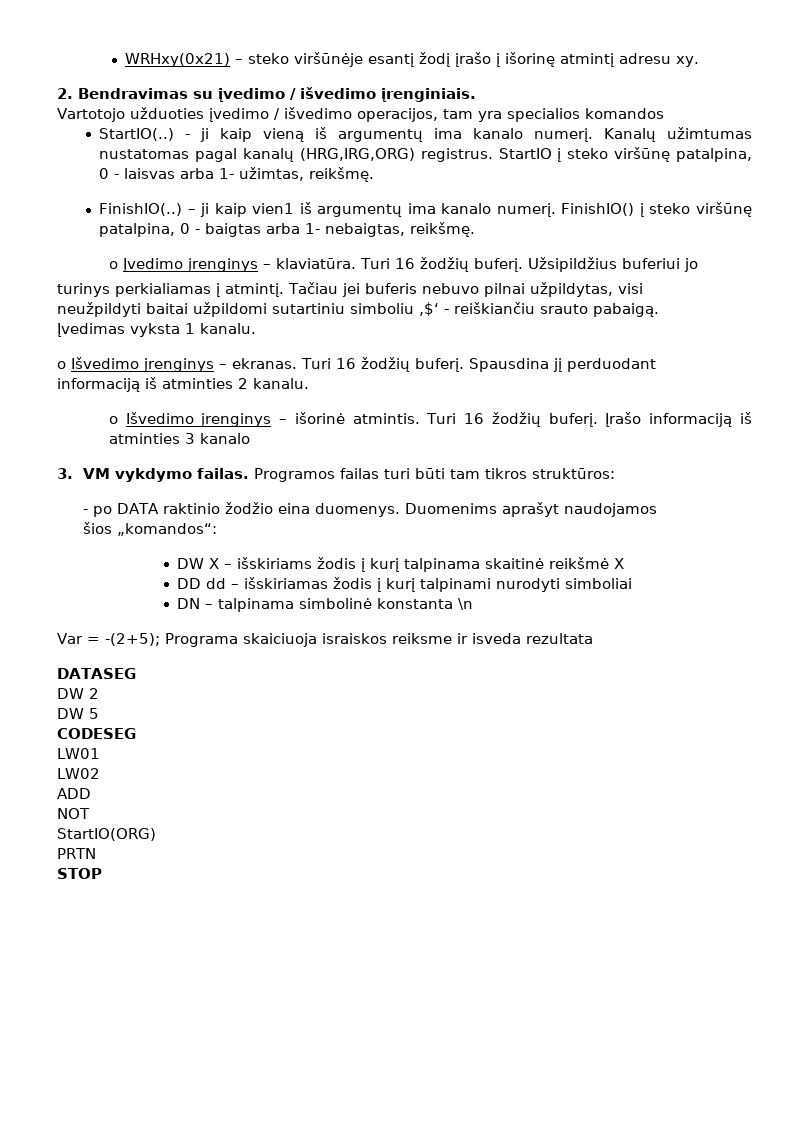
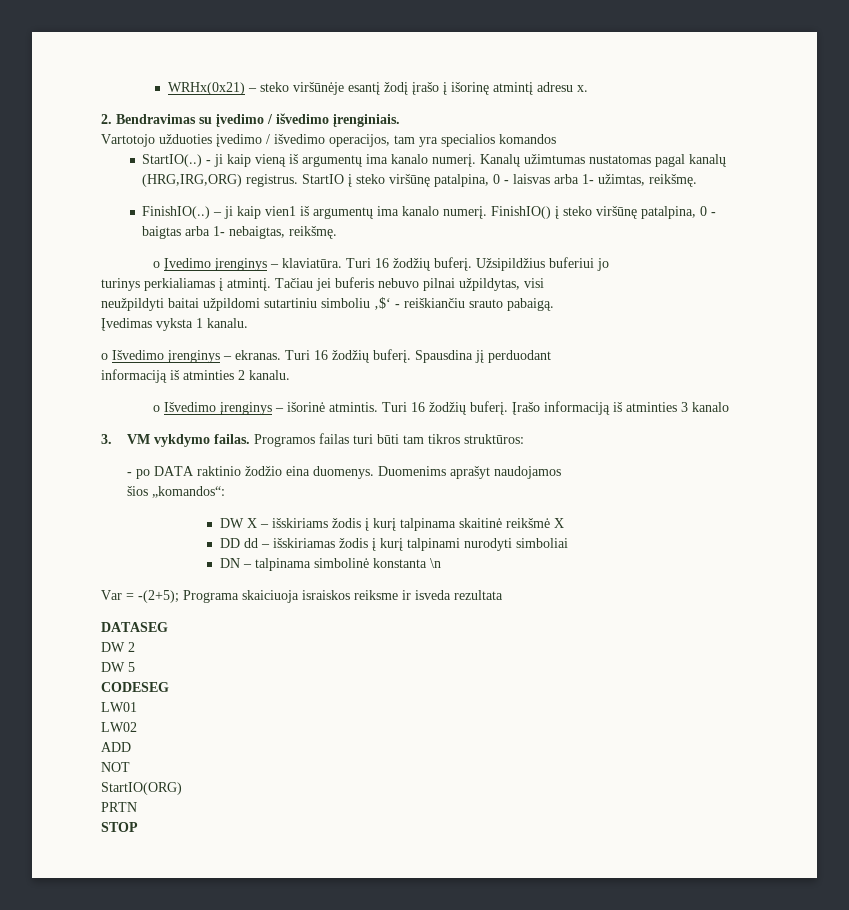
- WRHxy(0x21) – steko viršūnėje esantį žodį įrašo į išorinę atmintį adresu xy.
+ WRHx(0x21) – steko viršūnėje esantį žodį įrašo į išorinę atmintį adresu x.

